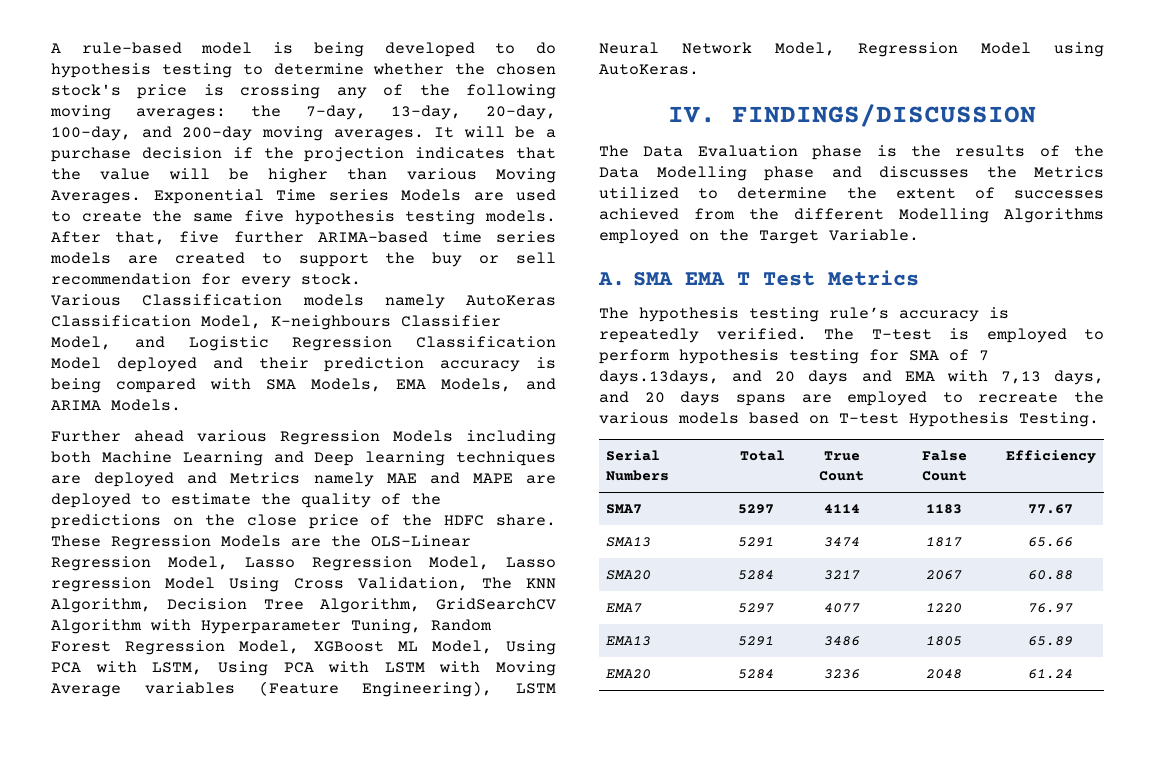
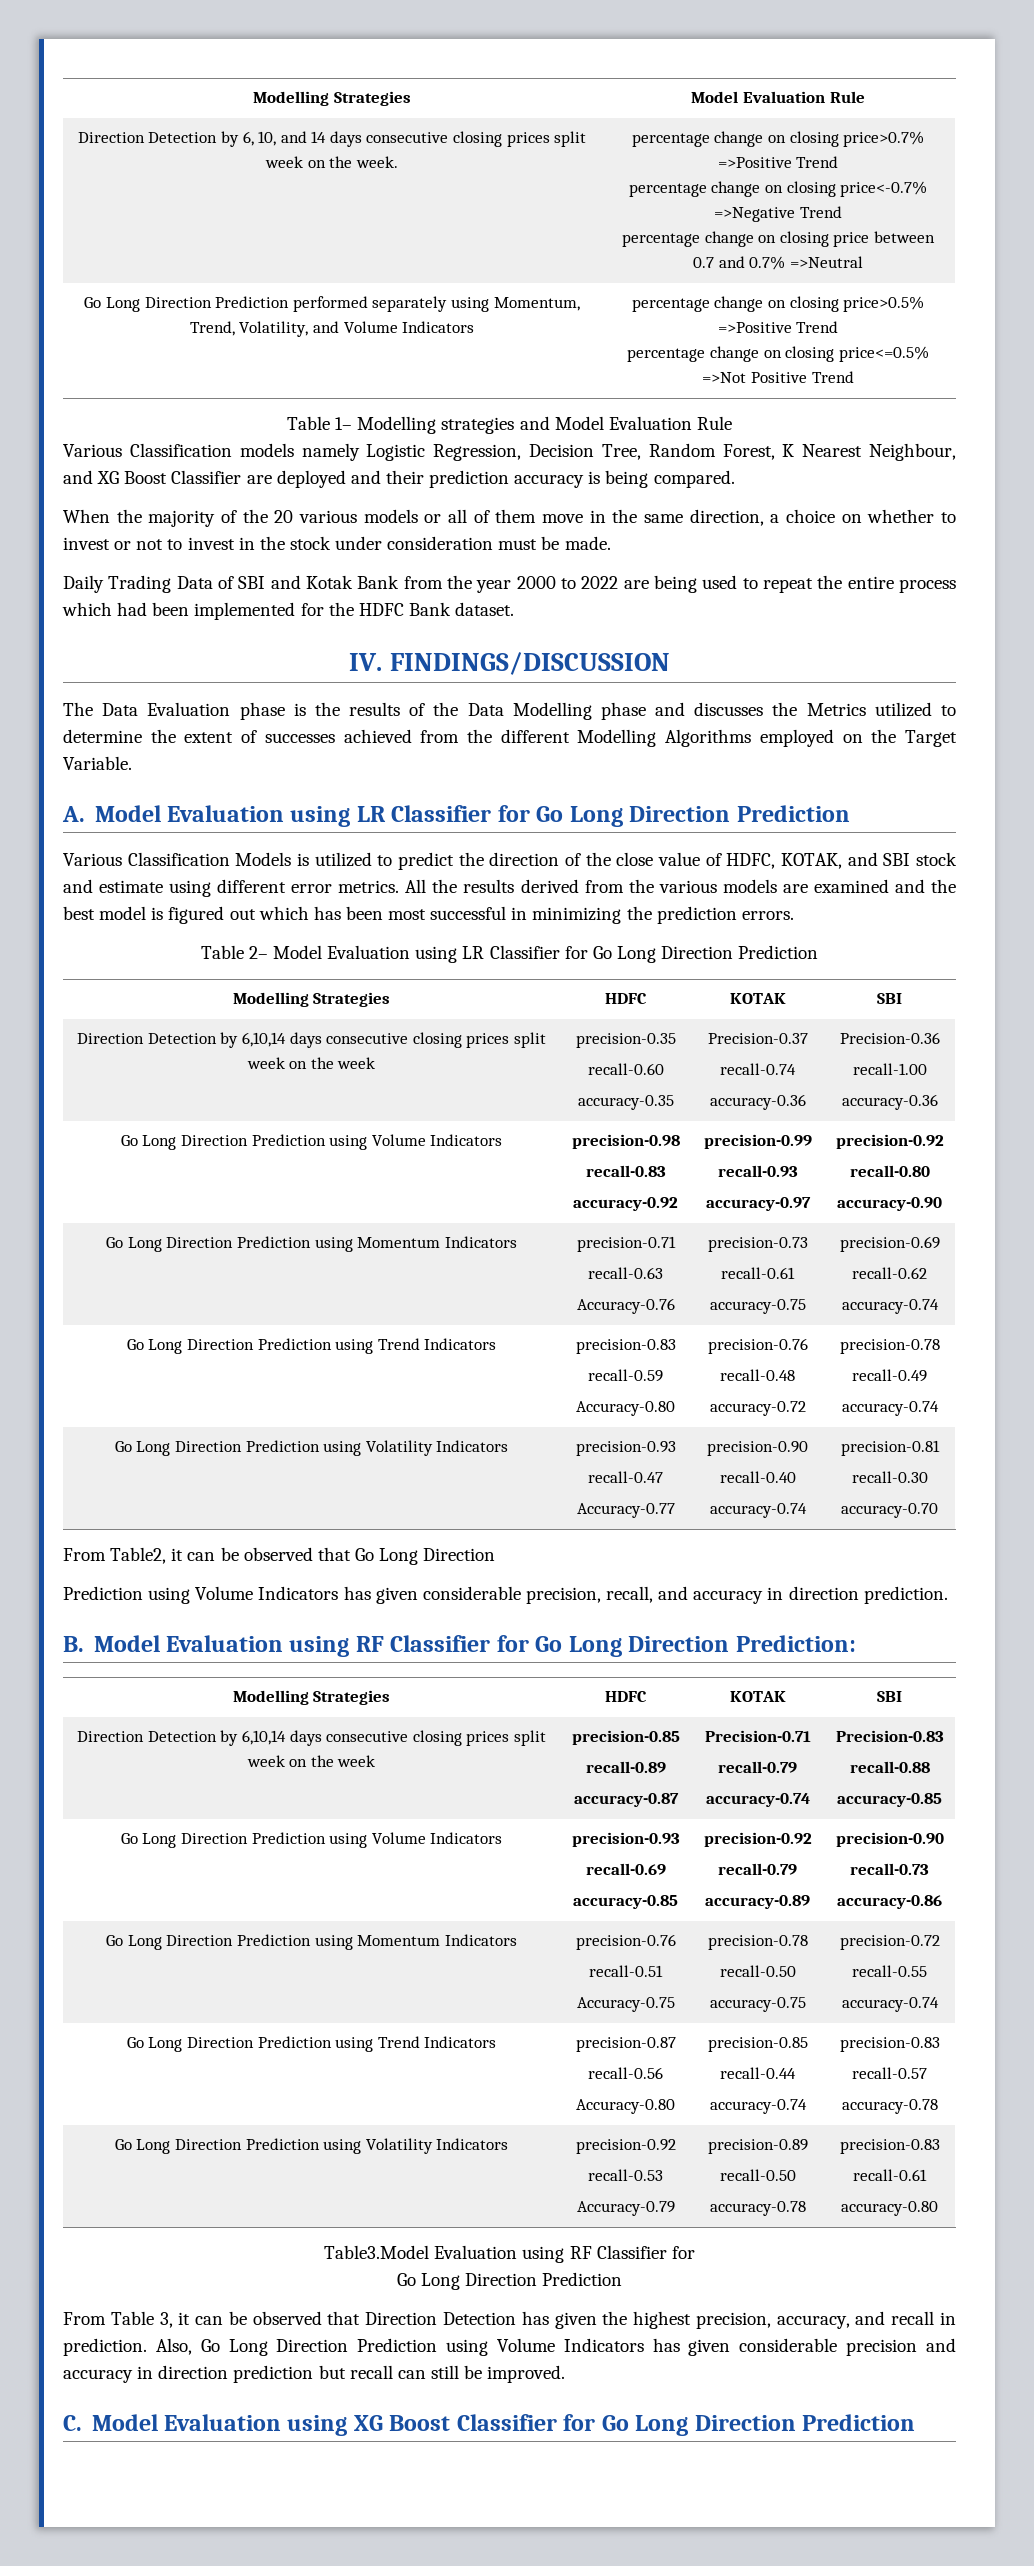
- A rule-based model is being developed to do hypothesis testing to determine whether the chosen stock's price is crossing any of the following moving averages: the 7-day, 13-day, 20-day, 100-day, and 200-day moving averages. It will be a purchase decision if the projection indicates that the value will be higher than various Moving Averages. Exponential Time series Models are used to create the same five hypothesis testing models. After that, five further ARIMA-based time series models are created to support the buy or sell recommendation for every stock.
- Various Classification models namely AutoKeras Classification Model, K-neighbours Classifier Model, and Logistic Regression Classification Model deployed and their prediction accuracy is being compared with SMA Models, EMA Models, and ARIMA Models.
- Further ahead various Regression Models including both Machine Learning and Deep learning techniques are deployed and Metrics namely MAE and MAPE are deployed to estimate the quality of the predictions on the close price of the HDFC share. These Regression Models are the OLS-Linear Regression Model, Lasso Regression Model, Lasso regression Model Using Cross Validation, The KNN Algorithm, Decision Tree Algorithm, GridSearchCV Algorithm with Hyperparameter Tuning, Random Forest Regression Model, XGBoost ML Model, Using PCA with LSTM, Using PCA with LSTM with Moving Average variables (Feature Engineering), LSTM Neural Network Model, Regression Model using AutoKeras.
+ Modelling Strategies | Model Evaluation Rule
+ Direction Detection by 6, 10, and 14 days consecutive closing prices split week on the week. | percentage change on closing price>0.7% =>Positive Trend
+ percentage change on closing price<-0.7% =>Negative Trend
+ percentage change on closing price between 0.7 and 0.7% =>Neutral
+ Go Long Direction Prediction performed separately using Momentum, Trend, Volatility, and Volume Indicators | percentage change on closing price>0.5% =>Positive Trend
+ percentage change on closing price<=0.5% =>Not Positive Trend
+ Table 1– Modelling strategies and Model Evaluation Rule
+ Various Classification models namely Logistic Regression, Decision Tree, Random Forest, K Nearest Neighbour, and XG Boost Classifier are deployed and their prediction accuracy is being compared.
+ When the majority of the 20 various models or all of them move in the same direction, a choice on whether to invest or not to invest in the stock under consideration must be made.
+ Daily Trading Data of SBI and Kotak Bank from the year 2000 to 2022 are being used to repeat the entire process which had been implemented for the HDFC Bank dataset.
- A. SMA EMA T Test Metrics
- The hypothesis testing rule’s accuracy is repeatedly verified. The T-test is employed to perform hypothesis testing for SMA of 7 days.13days, and 20 days and EMA with 7,13 days, and 20 days spans are employed to recreate the various models based on T-test Hypothesis Testing.
- Serial Numbers | Total | True Count | False Count | Efficiency
- SMA7 | 5297 | 4114 | 1183 | 77.67
- SMA13 | 5291 | 3474 | 1817 | 65.66
- SMA20 | 5284 | 3217 | 2067 | 60.88
- EMA7 | 5297 | 4077 | 1220 | 76.97
- EMA13 | 5291 | 3486 | 1805 | 65.89
- EMA20 | 5284 | 3236 | 2048 | 61.24
+ A. Model Evaluation using LR Classifier for Go Long Direction Prediction
+ Various Classification Models is utilized to predict the direction of the close value of HDFC, KOTAK, and SBI stock and estimate using different error metrics. All the results derived from the various models are examined and the best model is figured out which has been most successful in minimizing the prediction errors.
+ Table 2– Model Evaluation using LR Classifier for Go Long Direction Prediction
+ Modelling Strategies | HDFC | KOTAK | SBI
+ Direction Detection by 6,10,14 days consecutive closing prices split week on the week | precision-0.35
+ recall-0.60
+ accuracy-0.35 | Precision-0.37
+ recall-0.74
+ accuracy-0.36 | Precision-0.36
+ recall-1.00
+ accuracy-0.36
+ Go Long Direction Prediction using Volume Indicators | precision-0.98
+ recall-0.83
+ accuracy-0.92 | precision-0.99
+ recall-0.93
+ accuracy-0.97 | precision-0.92
+ recall-0.80
+ accuracy-0.90
+ Go Long Direction Prediction using Momentum Indicators | precision-0.71
+ recall-0.63
+ Accuracy-0.76 | precision-0.73
+ recall-0.61
+ accuracy-0.75 | precision-0.69
+ recall-0.62
+ accuracy-0.74
+ Go Long Direction Prediction using Trend Indicators | precision-0.83
+ recall-0.59
+ Accuracy-0.80 | precision-0.76
+ recall-0.48
+ accuracy-0.72 | precision-0.78
+ recall-0.49
+ accuracy-0.74
+ Go Long Direction Prediction using Volatility Indicators | precision-0.93
+ recall-0.47
+ Accuracy-0.77 | precision-0.90
+ recall-0.40
+ accuracy-0.74 | precision-0.81
+ recall-0.30
+ accuracy-0.70
+ From Table2, it can be observed that Go Long Direction
+ Prediction using Volume Indicators has given considerable precision, recall, and accuracy in direction prediction.
+ B. Model Evaluation using RF Classifier for Go Long Direction Prediction:
+ Modelling Strategies | HDFC | KOTAK | SBI
+ Direction Detection by 6,10,14 days consecutive closing prices split week on the week | precision-0.85
+ recall-0.89
+ accuracy-0.87 | Precision-0.71
+ recall-0.79
+ accuracy-0.74 | Precision-0.83
+ recall-0.88
+ accuracy-0.85
+ Go Long Direction Prediction using Volume Indicators | precision-0.93
+ recall-0.69
+ accuracy-0.85 | precision-0.92
+ recall-0.79
+ accuracy-0.89 | precision-0.90
+ recall-0.73
+ accuracy-0.86
+ Go Long Direction Prediction using Momentum Indicators | precision-0.76
+ recall-0.51
+ Accuracy-0.75 | precision-0.78
+ recall-0.50
+ accuracy-0.75 | precision-0.72
+ recall-0.55
+ accuracy-0.74
+ Go Long Direction Prediction using Trend Indicators | precision-0.87
+ recall-0.56
+ Accuracy-0.80 | precision-0.85
+ recall-0.44
+ accuracy-0.74 | precision-0.83
+ recall-0.57
+ accuracy-0.78
+ Go Long Direction Prediction using Volatility Indicators | precision-0.92
+ recall-0.53
+ Accuracy-0.79 | precision-0.89
+ recall-0.50
+ accuracy-0.78 | precision-0.83
+ recall-0.61
+ accuracy-0.80
+ Table3.Model Evaluation using RF Classifier for
+ Go Long Direction Prediction
+ From Table 3, it can be observed that Direction Detection has given the highest precision, accuracy, and recall in prediction. Also, Go Long Direction Prediction using Volume Indicators has given considerable precision and accuracy in direction prediction but recall can still be improved.
+ C. Model Evaluation using XG Boost Classifier for Go Long Direction Prediction

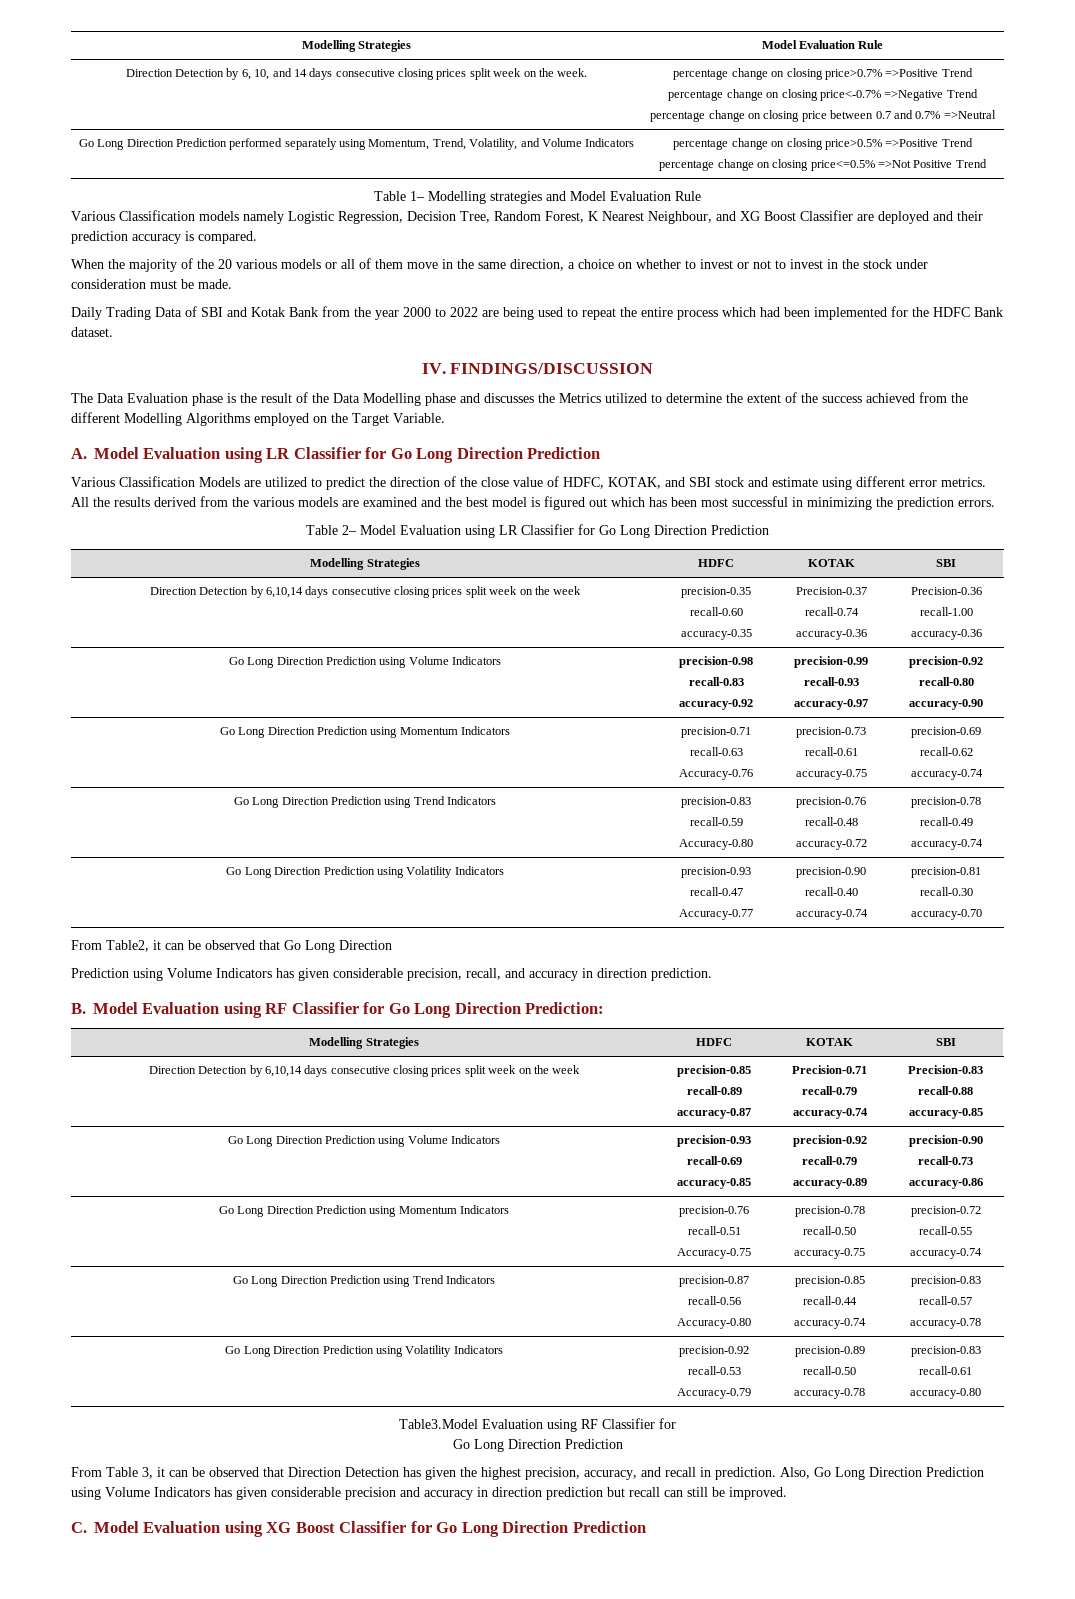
- Various Classification models namely Logistic Regression, Decision Tree, Random Forest, K Nearest Neighbour, and XG Boost Classifier are deployed and their prediction accuracy is being compared.
+ Various Classification models namely Logistic Regression, Decision Tree, Random Forest, K Nearest Neighbour, and XG Boost Classifier are deployed and their prediction accuracy is compared.
- The Data Evaluation phase is the results of the Data Modelling phase and discusses the Metrics utilized to determine the extent of successes achieved from the different Modelling Algorithms employed on the Target Variable.
+ The Data Evaluation phase is the result of the Data Modelling phase and discusses the Metrics utilized to determine the extent of the success achieved from the different Modelling Algorithms employed on the Target Variable.
- Various Classification Models is utilized to predict the direction of the close value of HDFC, KOTAK, and SBI stock and estimate using different error metrics.
+ Various Classification Models are utilized to predict the direction of the close value of HDFC, KOTAK, and SBI stock and estimate using different error metrics.

